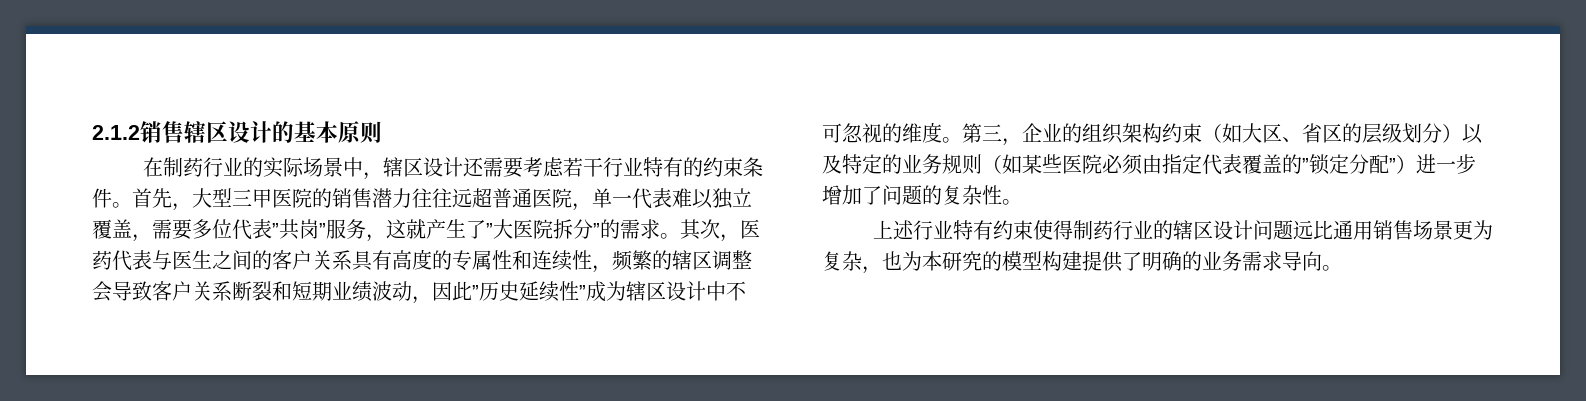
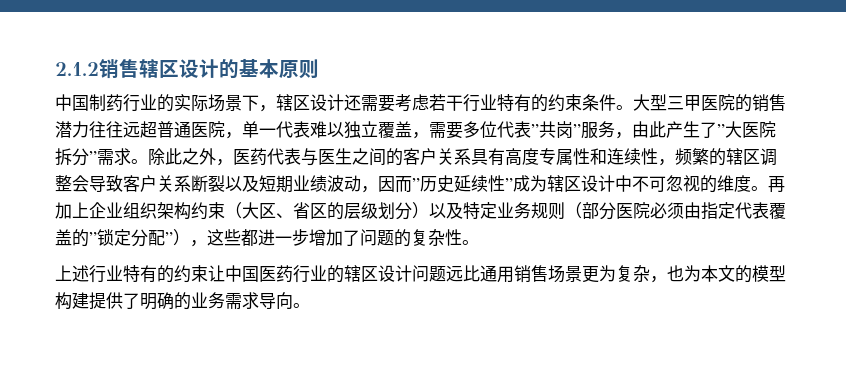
- 在制药行业的实际场景中，辖区设计还需要考虑若干行业特有的约束条件。
+ 中国制药行业的实际场景下，辖区设计还需要考虑若干行业特有的约束条件。
- 首先，大型三甲医院的销售潜力往往远超普通医院，单一代表难以独立覆盖，需要多位代表”共岗”服务，这就产生了”大医院拆分”的需求。其次，医药代表与医生之间的客户关系具有高度的专属性和连续性，频繁的辖区调整会导致客户关系断裂和短期业绩波动，因此”历史延续性”成为辖区设计中不可忽视的维度。
+ 大型三甲医院的销售潜力往往远超普通医院，单一代表难以独立覆盖，需要多位代表”共岗”服务，由此产生了”大医院拆分”需求。除此之外，医药代表与医生之间的客户关系具有高度专属性和连续性，频繁的辖区调整会导致客户关系断裂以及短期业绩波动，因而”历史延续性”成为辖区设计中不可忽视的维度。
- 第三，企业的组织架构约束（如大区、省区的层级划分）以及特定的业务规则（如某些医院必须由指定代表覆盖的”锁定分配”）进一步增加了问题的复杂性。
+ 再加上企业组织架构约束（大区、省区的层级划分）以及特定业务规则（部分医院必须由指定代表覆盖的”锁定分配”），这些都进一步增加了问题的复杂性。
- 上述行业特有约束使得制药行业的辖区设计问题远比通用销售场景更为复杂，也为本研究的模型构建提供了明确的业务需求导向。
+ 上述行业特有的约束让中国医药行业的辖区设计问题远比通用销售场景更为复杂，也为本文的模型构建提供了明确的业务需求导向。

